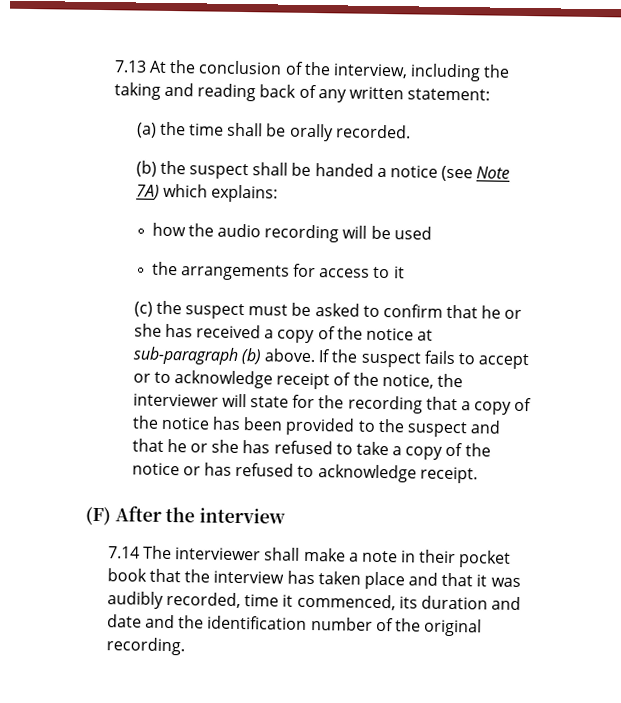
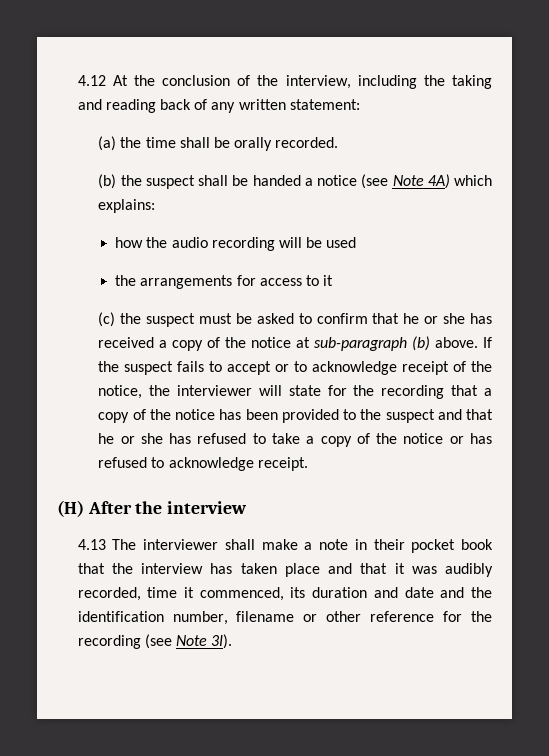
- 7.13 At the conclusion of the interview, including the taking and reading back of any written statement:
+ 4.12 At the conclusion of the interview, including the taking and reading back of any written statement:
- (b) the suspect shall be handed a notice (see Note 7A) which explains:
+ (b) the suspect shall be handed a notice (see Note 4A) which explains:
- (F) After the interview
+ (H) After the interview
- 7.14 The interviewer shall make a note in their pocket book that the interview has taken place and that it was audibly recorded, time it commenced, its duration and date and the identification number of the original recording.
+ 4.13 The interviewer shall make a note in their pocket book that the interview has taken place and that it was audibly recorded, time it commenced, its duration and date and the identification number, filename or other reference for the recording (see Note 3I).

